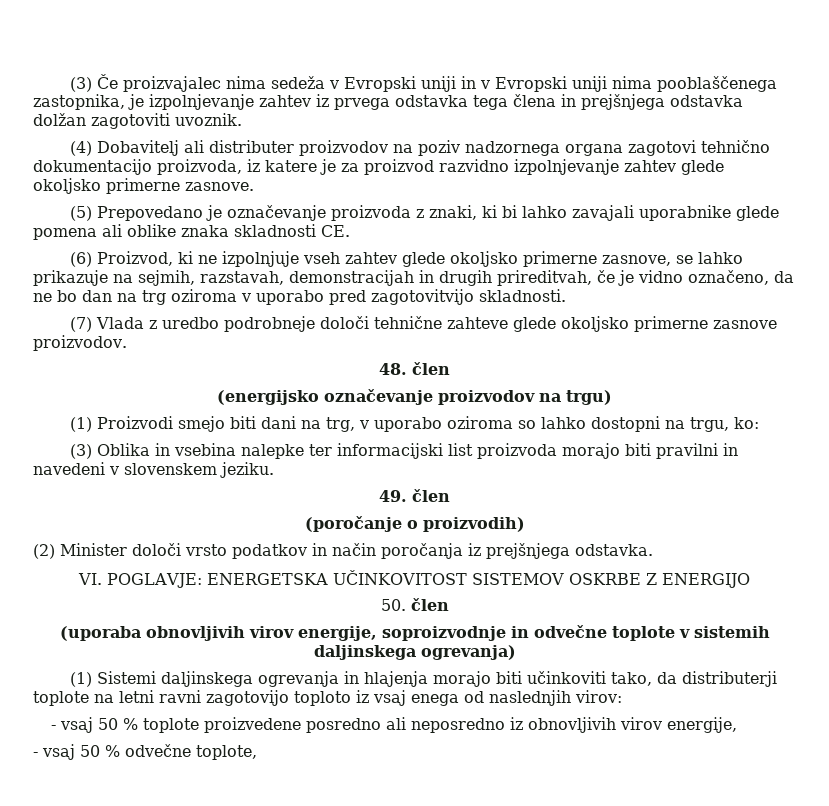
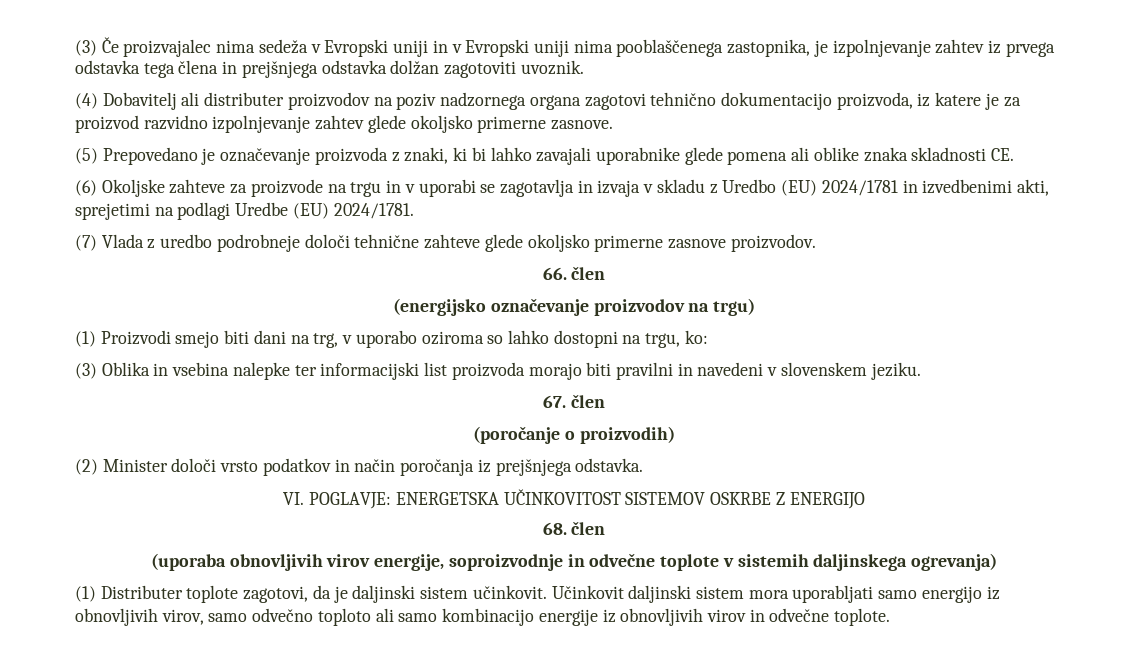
- (6) Proizvod, ki ne izpolnjuje vseh zahtev glede okoljsko primerne zasnove, se lahko prikazuje na sejmih, razstavah, demonstracijah in drugih prireditvah, če je vidno označeno, da ne bo dan na trg oziroma v uporabo pred zagotovitvijo skladnosti.
+ (6) Okoljske zahteve za proizvode na trgu in v uporabi se zagotavlja in izvaja v skladu z Uredbo (EU) 2024/1781 in izvedbenimi akti, sprejetimi na podlagi Uredbe (EU) 2024/1781.
- 48. člen
+ 66. člen
- 49. člen
+ 67. člen
- 50. člen
+ 68. člen
- (1) Sistemi daljinskega ogrevanja in hlajenja morajo biti učinkoviti tako, da distributerji toplote na letni ravni zagotovijo toploto iz vsaj enega od naslednjih virov:
- - vsaj 50 % toplote proizvedene posredno ali neposredno iz obnovljivih virov energije,
- - vsaj 50 % odvečne toplote,
+ (1) Distributer toplote zagotovi, da je daljinski sistem učinkovit. Učinkovit daljinski sistem mora uporabljati samo energijo iz obnovljivih virov, samo odvečno toploto ali samo kombinacijo energije iz obnovljivih virov in odvečne toplote.

